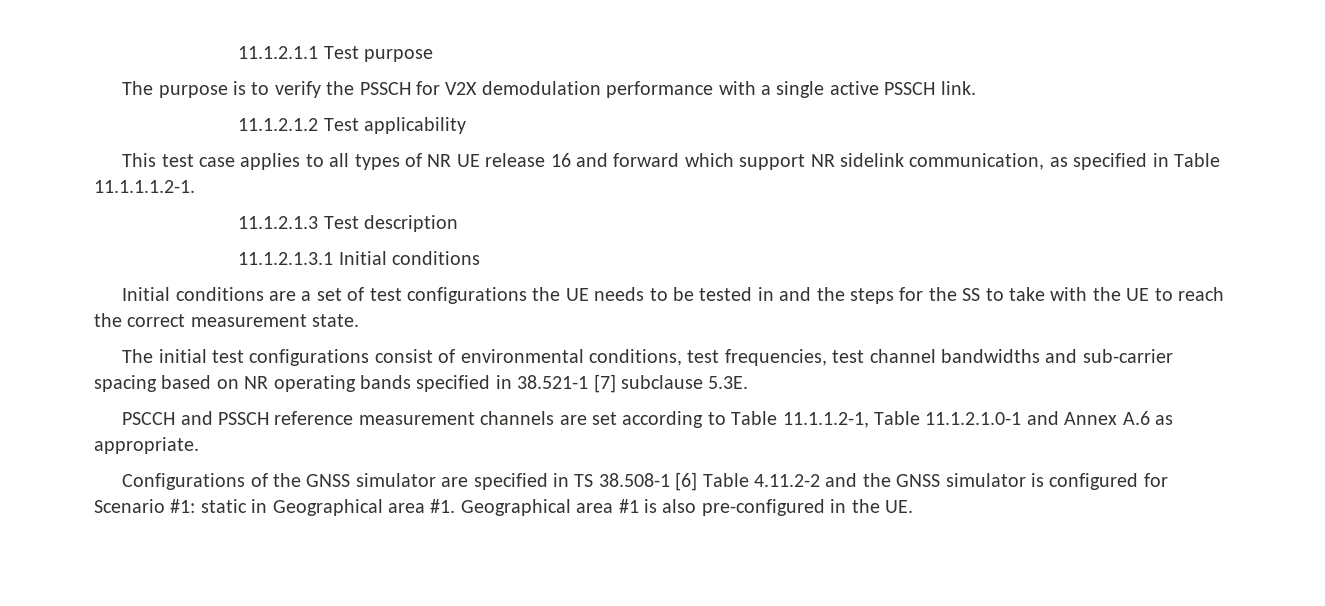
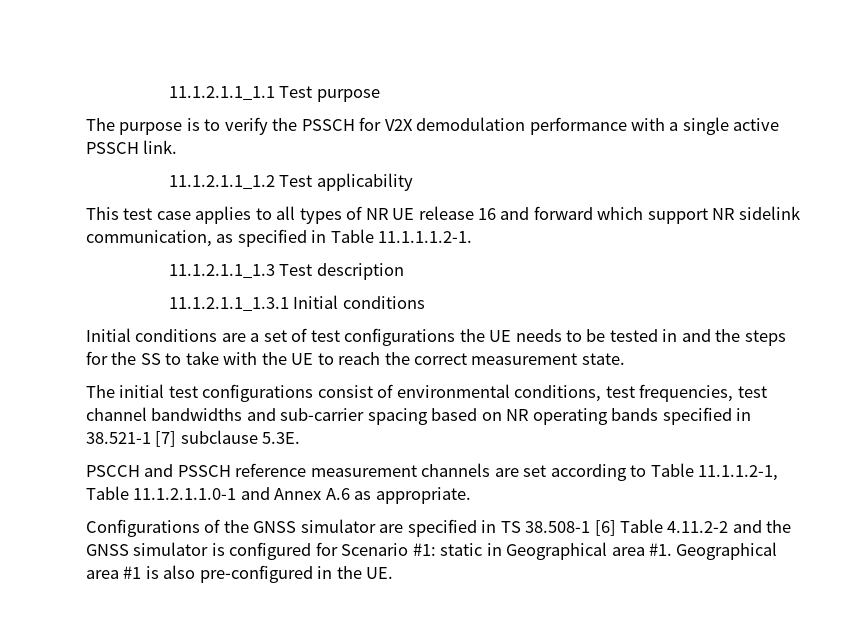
- 11.1.2.1.1 Test purpose
+ 11.1.2.1.1_1.1 Test purpose
- 11.1.2.1.2 Test applicability
+ 11.1.2.1.1_1.2 Test applicability
- 11.1.2.1.3 Test description
+ 11.1.2.1.1_1.3 Test description
- 11.1.2.1.3.1 Initial conditions
+ 11.1.2.1.1_1.3.1 Initial conditions
- PSCCH and PSSCH reference measurement channels are set according to Table 11.1.1.2-1, Table 11.1.2.1.0-1 and Annex A.6 as appropriate.
+ PSCCH and PSSCH reference measurement channels are set according to Table 11.1.1.2-1, Table 11.1.2.1.1.0-1 and Annex A.6 as appropriate.

